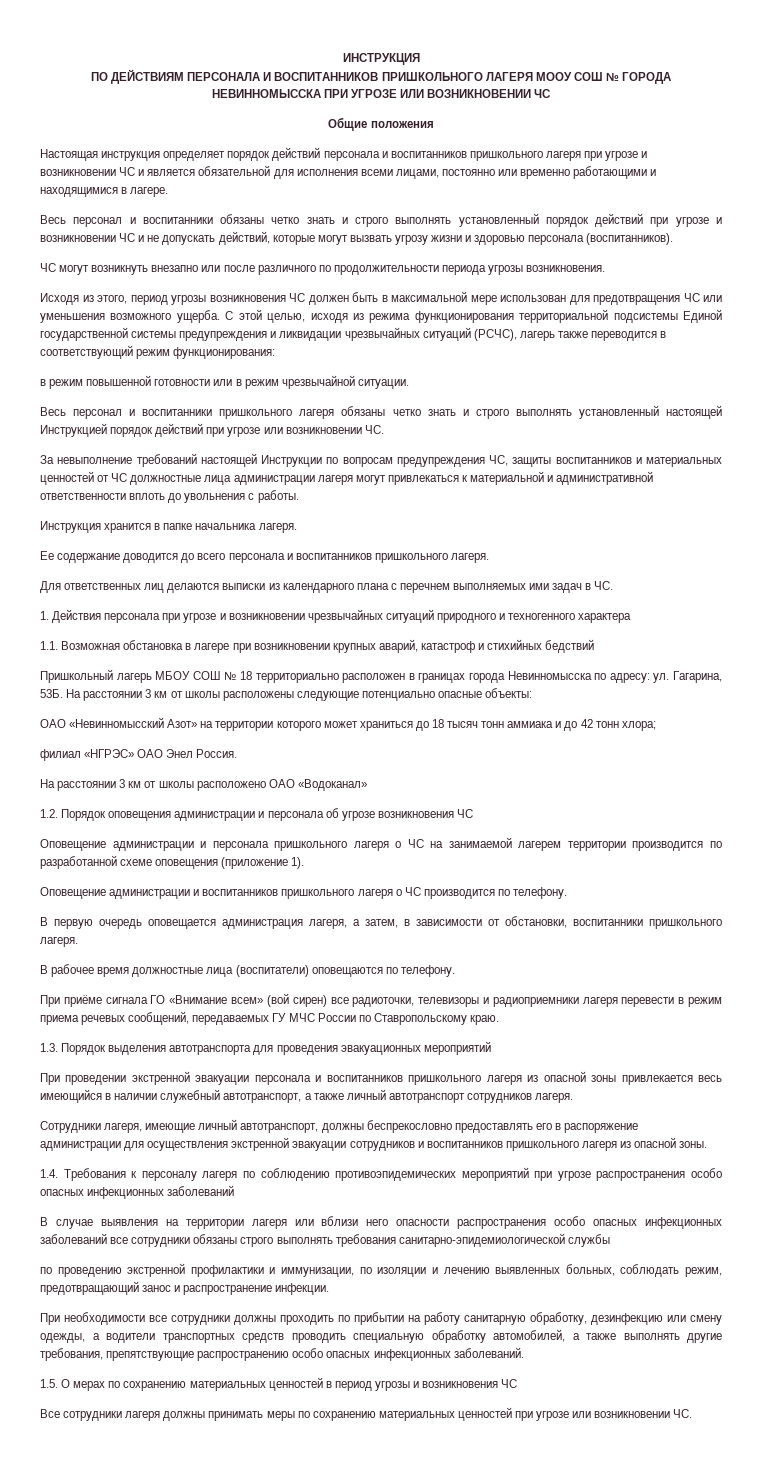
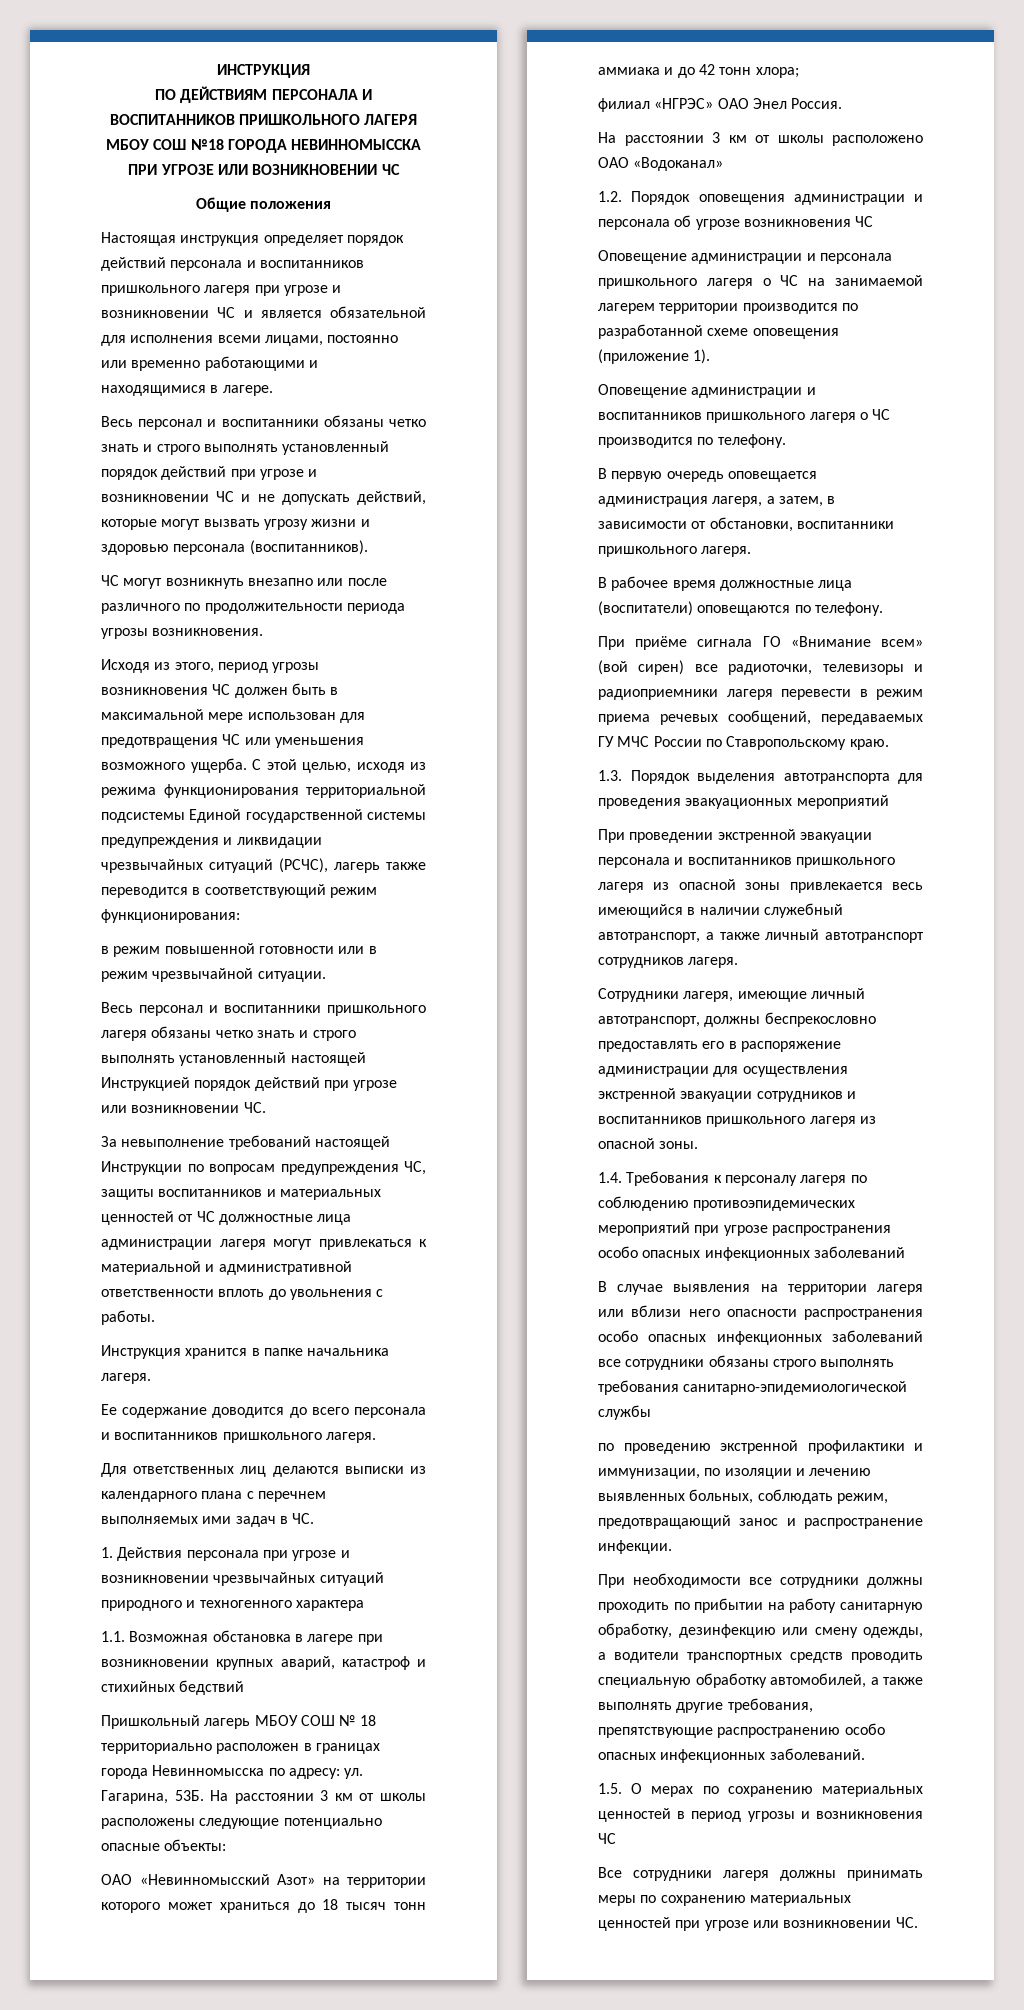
- ПО ДЕЙСТВИЯМ ПЕРСОНАЛА И ВОСПИТАННИКОВ ПРИШКОЛЬНОГО ЛАГЕРЯ МООУ СОШ № ГОРОДА НЕВИННОМЫССКА ПРИ УГРОЗЕ ИЛИ ВОЗНИКНОВЕНИИ ЧС
+ ПО ДЕЙСТВИЯМ ПЕРСОНАЛА И ВОСПИТАННИКОВ ПРИШКОЛЬНОГО ЛАГЕРЯ МБОУ СОШ №18 ГОРОДА НЕВИННОМЫССКА ПРИ УГРОЗЕ ИЛИ ВОЗНИКНОВЕНИИ ЧС

